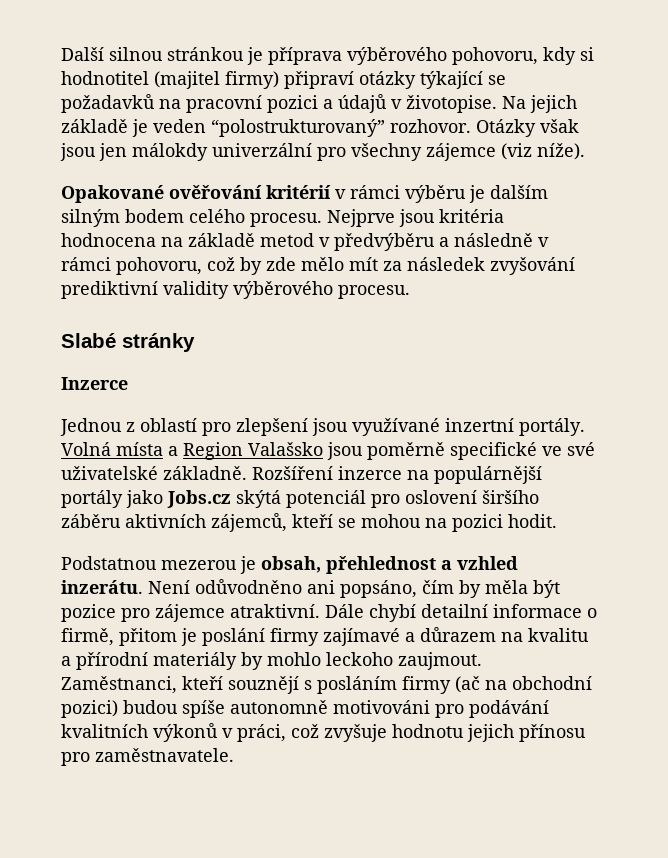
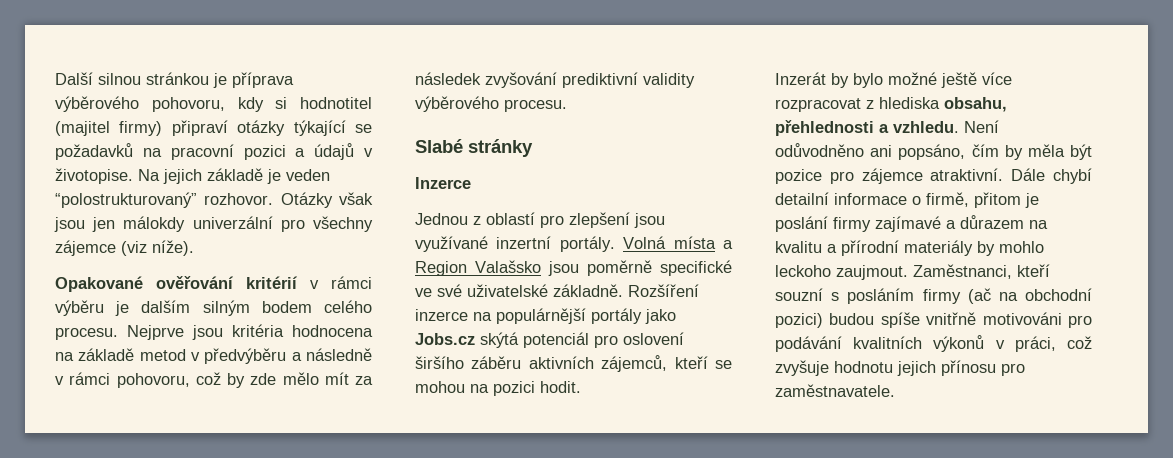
- Podstatnou mezerou je obsah, přehlednost a vzhled inzerátu.
+ Inzerát by bylo možné ještě více rozpracovat z hlediska obsahu, přehlednosti a vzhledu.
- Zaměstnanci, kteří souznějí s posláním firmy (ač na obchodní pozici) budou spíše autonomně motivováni pro podávání kvalitních výkonů v práci, což zvyšuje hodnotu jejich přínosu pro zaměstnavatele.
+ Zaměstnanci, kteří souzní s posláním firmy (ač na obchodní pozici) budou spíše vnitřně motivováni pro podávání kvalitních výkonů v práci, což zvyšuje hodnotu jejich přínosu pro zaměstnavatele.

